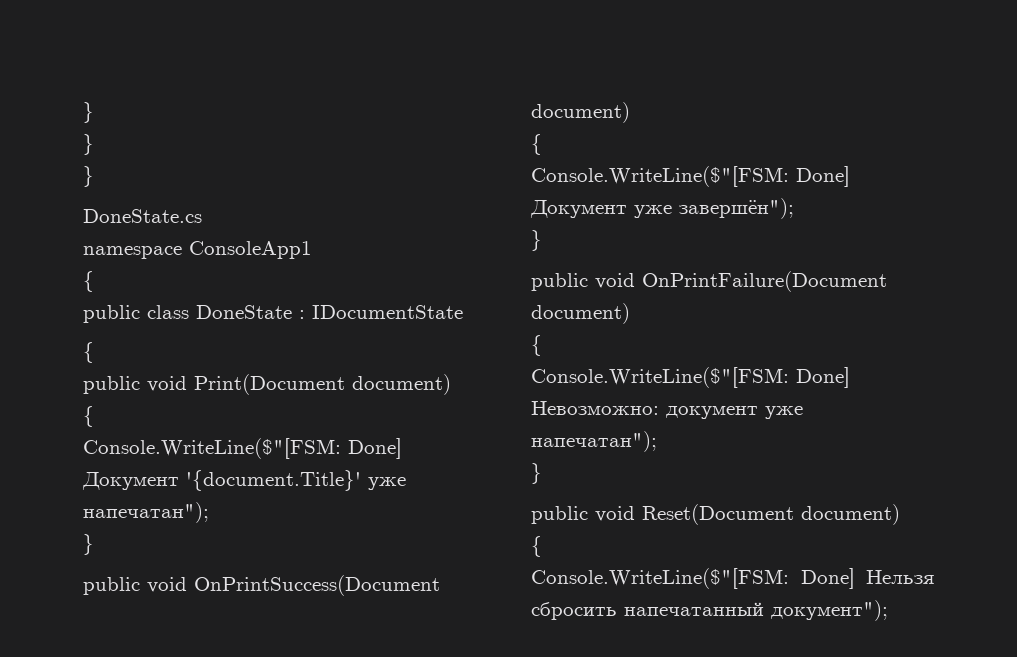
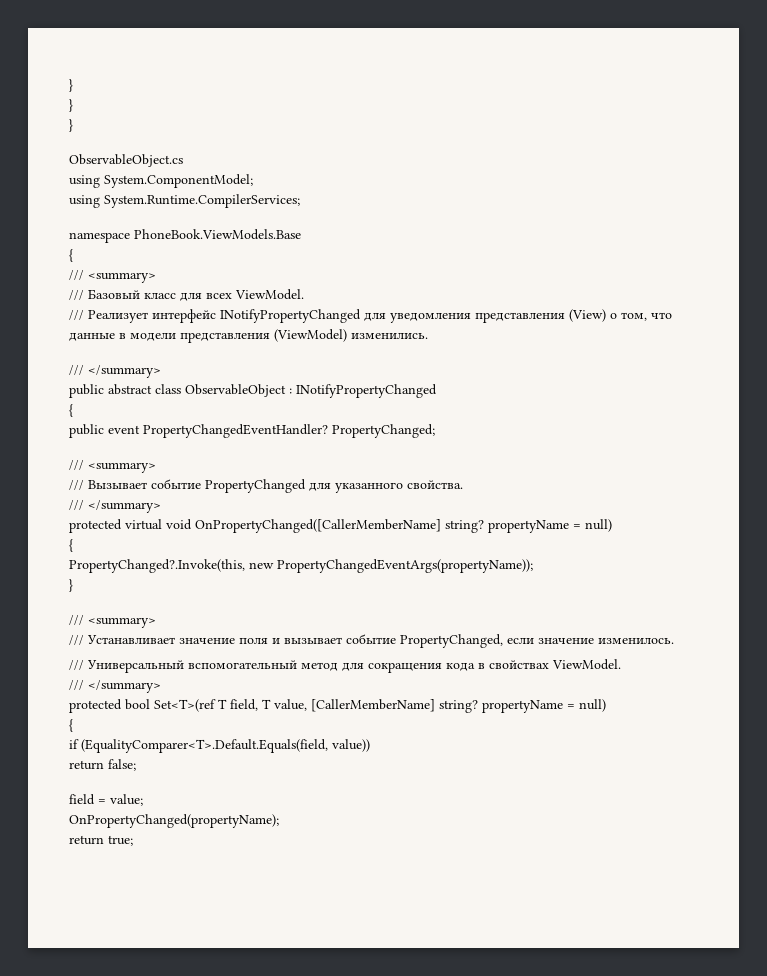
- DoneState.cs
- namespace ConsoleApp1
+ ObservableObject.cs
+ using System.ComponentModel;
+ using System.Runtime.CompilerServices;
+ namespace PhoneBook.ViewModels.Base
  {
- public class DoneState : IDocumentState
+ /// <summary>
+ /// Базовый класс для всех ViewModel.
+ /// Реализует интерфейс INotifyPropertyChanged для уведомления представления (View) о том, что данные в модели представления (ViewModel) изменились.
+ /// </summary>
+ public abstract class ObservableObject : INotifyPropertyChanged
  {
- public void Print(Document document)
+ public event PropertyChangedEventHandler? PropertyChanged;
+ /// <summary>
+ /// Вызывает событие PropertyChanged для указанного свойства.
+ /// </summary>
+ protected virtual void OnPropertyChanged([CallerMemberName] string? propertyName = null)
  {
- Console.WriteLine($"[FSM: Done] Документ '{document.Title}' уже напечатан");
+ PropertyChanged?.Invoke(this, new PropertyChangedEventArgs(propertyName));
  }
- public void OnPrintSuccess(Document document)
+ /// <summary>
+ /// Устанавливает значение поля и вызывает событие PropertyChanged, если значение изменилось.
+ /// Универсальный вспомогательный метод для сокращения кода в свойствах ViewModel.
+ /// </summary>
+ protected bool Set<T>(ref T field, T value, [CallerMemberName] string? propertyName = null)
  {
- Console.WriteLine($"[FSM: Done] Документ уже завершён");
- }
- public void OnPrintFailure(Document document)
- {
- Console.WriteLine($"[FSM: Done] Невозможно: документ уже напечатан");
- }
- public void Reset(Document document)
- {
- Console.WriteLine($"[FSM: Done] Нельзя сбросить напечатанный документ");
+ if (EqualityComparer<T>.Default.Equals(field, value))
+ return false;
+ field = value;
+ OnPropertyChanged(propertyName);
+ return true;

